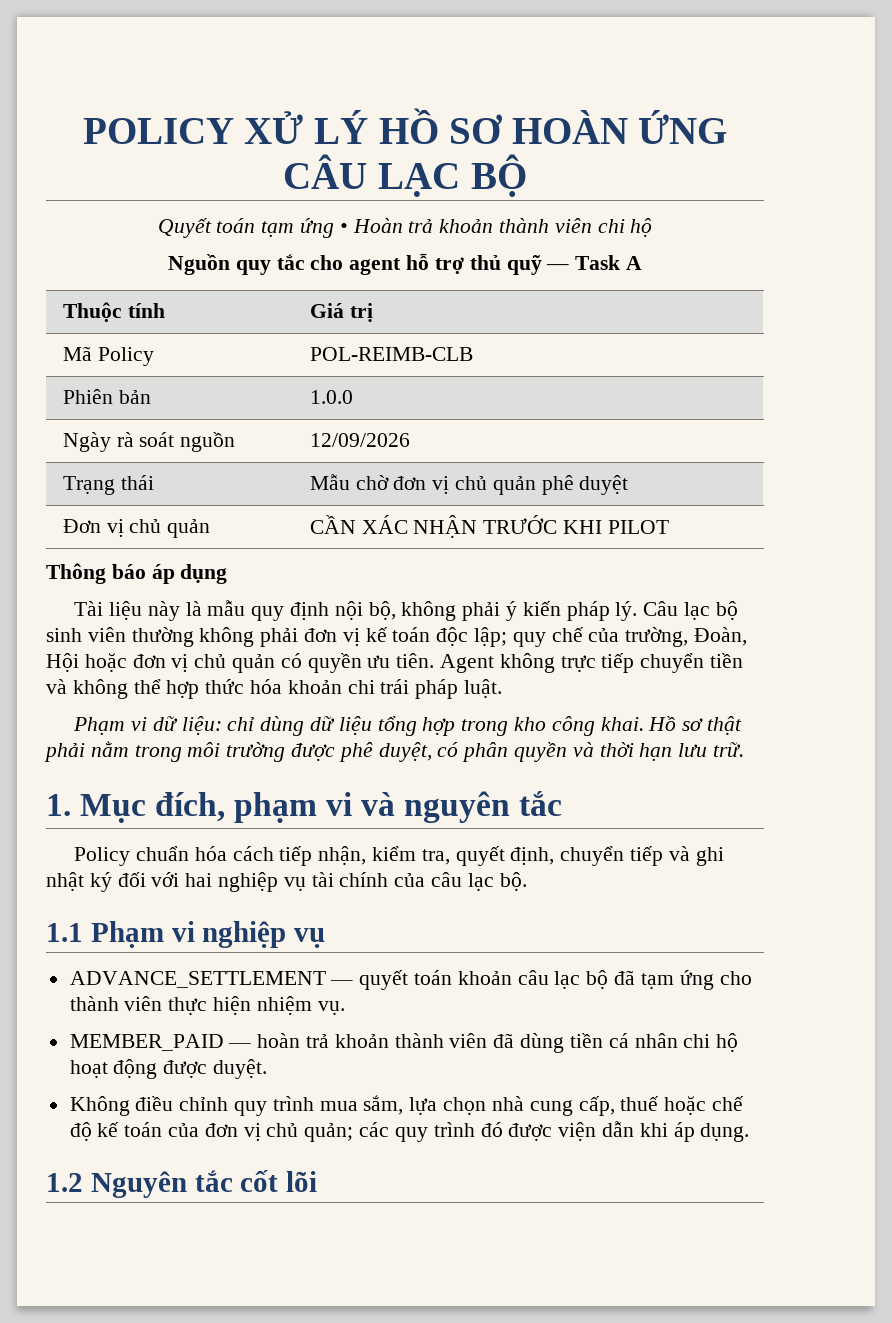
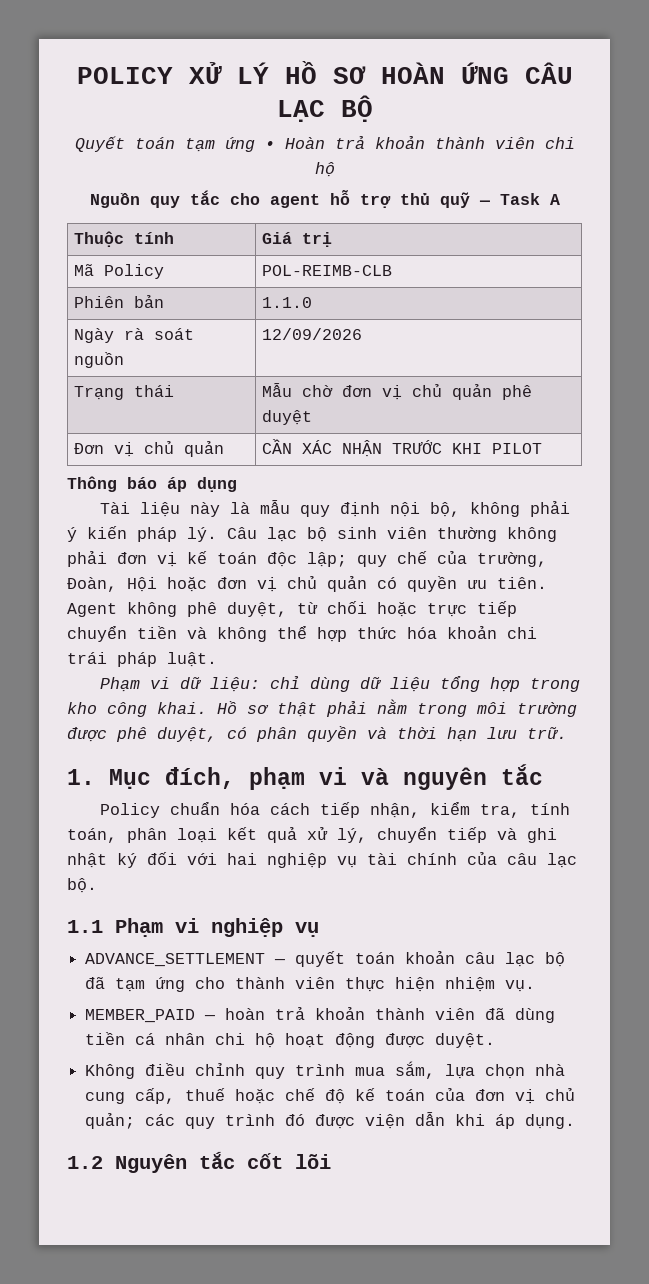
- Phiên bản | 1.0.0
+ Phiên bản | 1.1.0
- Agent không trực tiếp chuyển tiền và không thể hợp thức hóa khoản chi trái pháp luật.
+ Agent không phê duyệt, từ chối hoặc trực tiếp chuyển tiền và không thể hợp thức hóa khoản chi trái pháp luật.
- Policy chuẩn hóa cách tiếp nhận, kiểm tra, quyết định, chuyển tiếp và ghi nhật ký đối với hai nghiệp vụ tài chính của câu lạc bộ.
+ Policy chuẩn hóa cách tiếp nhận, kiểm tra, tính toán, phân loại kết quả xử lý, chuyển tiếp và ghi nhật ký đối với hai nghiệp vụ tài chính của câu lạc bộ.

